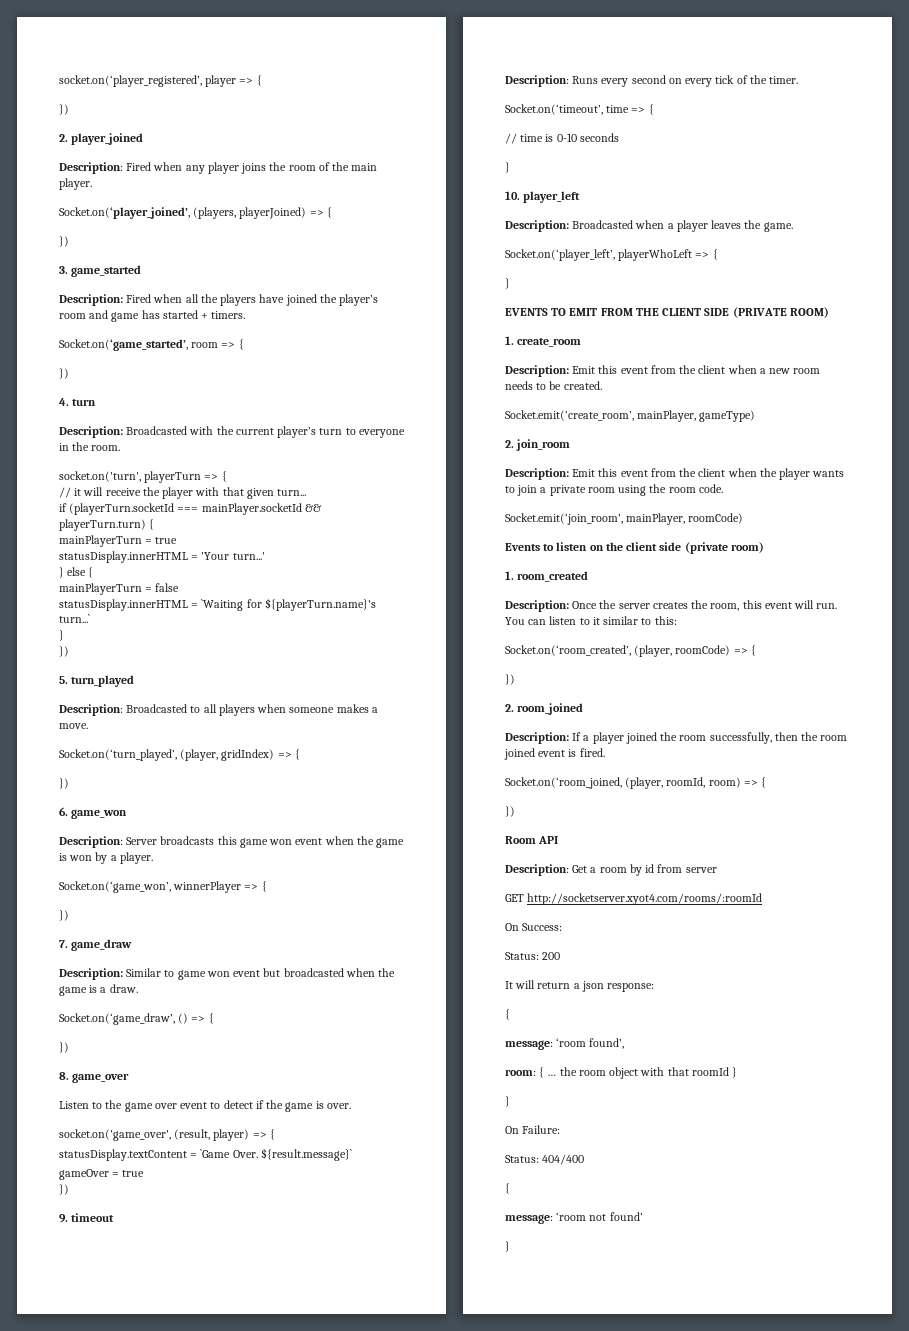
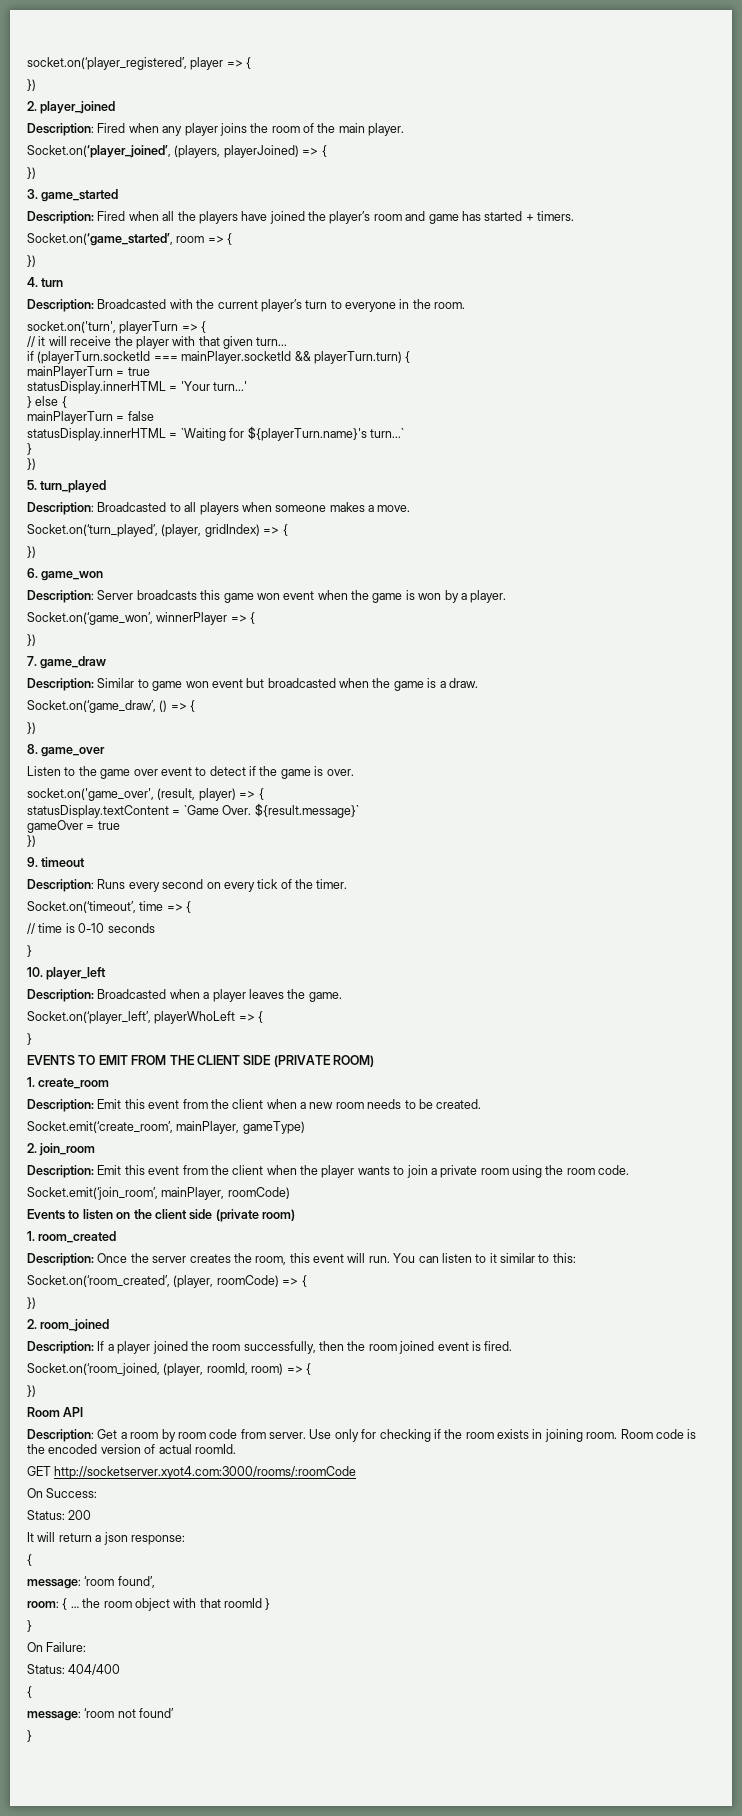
- Description: Get a room by id from server
+ Description: Get a room by room code from server. Use only for checking if the room exists in joining room. Room code is the encoded version of actual roomId.
- GET http://socketserver.xyot4.com/rooms/:roomId
+ GET http://socketserver.xyot4.com:3000/rooms/:roomCode

